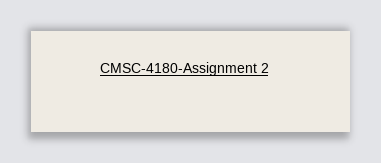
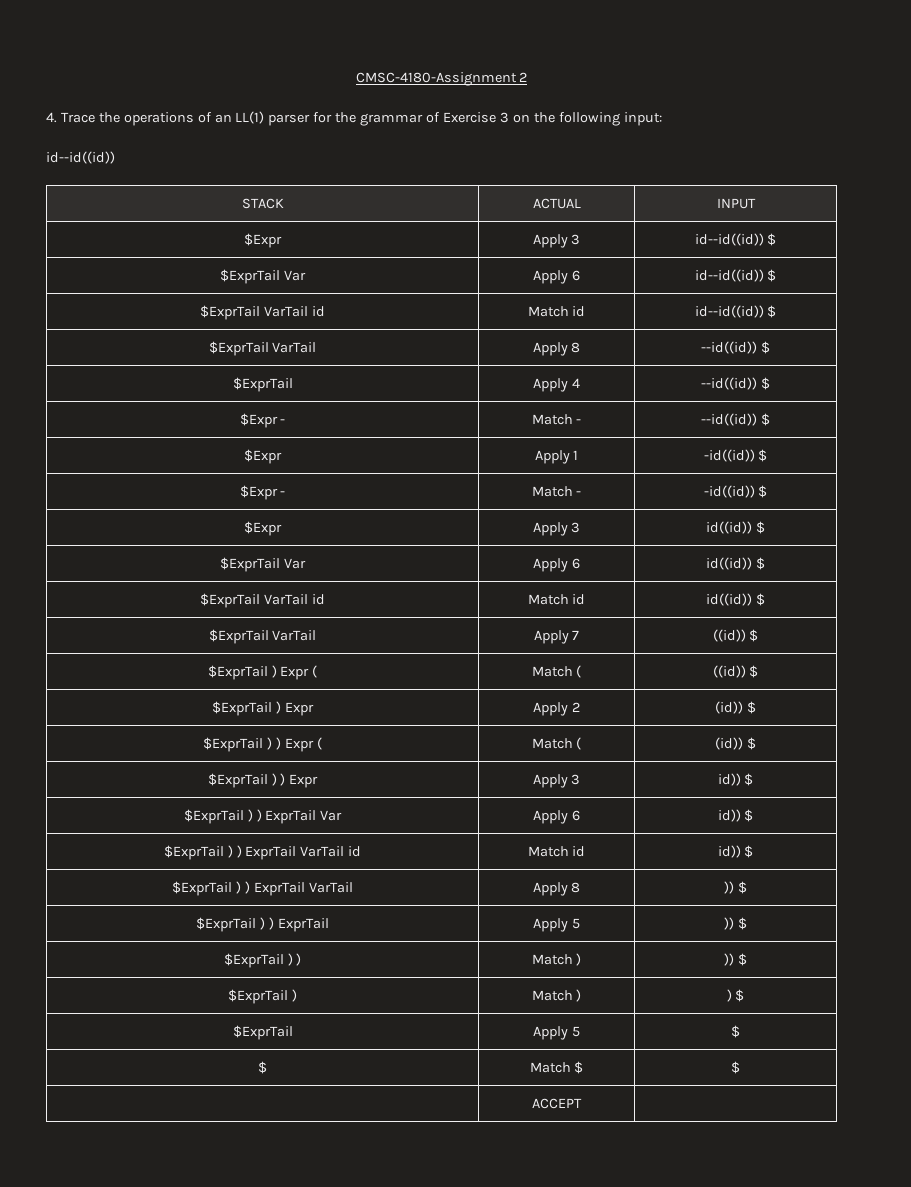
+ 4. Trace the operations of an LL(1) parser for the grammar of Exercise 3 on the following input:
+ id--id((id))
+ STACK | ACTUAL | INPUT
+ $Expr | Apply 3 | id--id((id)) $
+ $ExprTail Var | Apply 6 | id--id((id)) $
+ $ExprTail VarTail id | Match id | id--id((id)) $
+ $ExprTail VarTail | Apply 8 | --id((id)) $
+ $ExprTail | Apply 4 | --id((id)) $
+ $Expr - | Match - | --id((id)) $
+ $Expr | Apply 1 | -id((id)) $
+ $Expr - | Match - | -id((id)) $
+ $Expr | Apply 3 | id((id)) $
+ $ExprTail Var | Apply 6 | id((id)) $
+ $ExprTail VarTail id | Match id | id((id)) $
+ $ExprTail VarTail | Apply 7 | ((id)) $
+ $ExprTail ) Expr ( | Match ( | ((id)) $
+ $ExprTail ) Expr | Apply 2 | (id)) $
+ $ExprTail ) ) Expr ( | Match ( | (id)) $
+ $ExprTail ) ) Expr | Apply 3 | id)) $
+ $ExprTail ) ) ExprTail Var | Apply 6 | id)) $
+ $ExprTail ) ) ExprTail VarTail id | Match id | id)) $
+ $ExprTail ) ) ExprTail VarTail | Apply 8 | )) $
+ $ExprTail ) ) ExprTail | Apply 5 | )) $
+ $ExprTail ) ) | Match ) | )) $
+ $ExprTail ) | Match ) | ) $
+ $ExprTail | Apply 5 | $
+ $ | Match $ | $
+ | ACCEPT |

